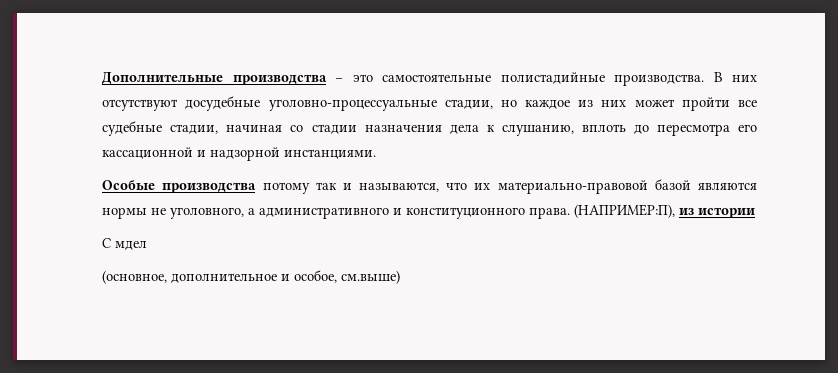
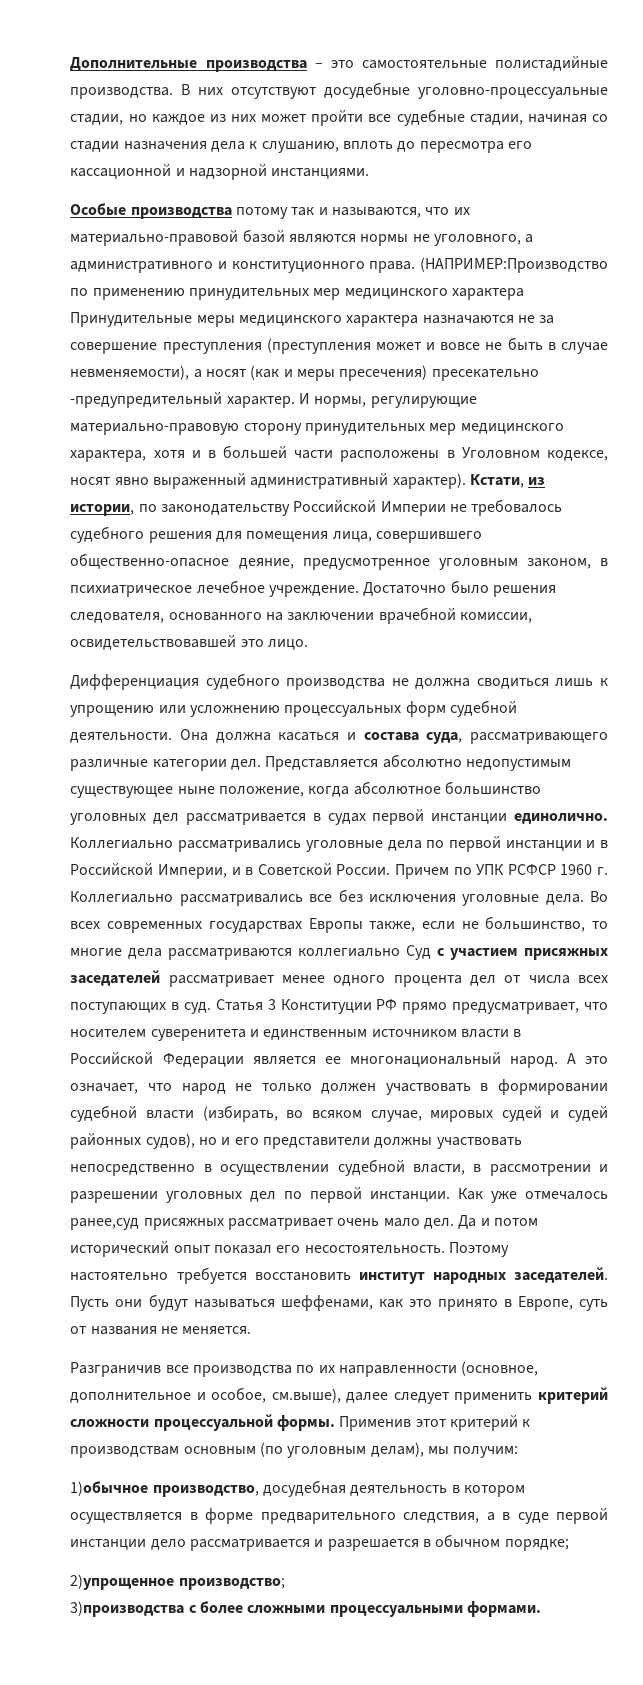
- (НАПРИМЕР:П), из истории
- С мдел
- (основное, дополнительное и особое, см.выше)
+ (НАПРИМЕР:Производство по применению принудительных мер медицинского характера Принудительные меры медицинского характера назначаются не за совершение преступления (преступления может и вовсе не быть в случае невменяемости), а носят (как и меры пресечения) пресекательно -предупредительный характер. И нормы, регулирующие материально-правовую сторону принудительных мер медицинского характера, хотя и в большей части расположены в Уголовном кодексе, носят явно выраженный административный характер). Кстати, из истории, по законодательству Российской Империи не требовалось судебного решения для помещения лица, совершившего общественно-опасное деяние, предусмотренное уголовным законом, в психиатрическое лечебное учреждение. Достаточно было решения следователя, основанного на заключении врачебной комиссии, освидетельствовавшей это лицо.
+ Дифференциация судебного производства не должна сводиться лишь к упрощению или усложнению процессуальных форм судебной деятельности. Она должна касаться и состава суда, рассматривающего различные категории дел. Представляется абсолютно недопустимым существующее ныне положение, когда абсолютное большинство уголовных дел рассматривается в судах первой инстанции единолично. Коллегиально рассматривались уголовные дела по первой инстанции и в Российской Империи, и в Советской России. Причем по УПК РСФСР 1960 г. Коллегиально рассматривались все без исключения уголовные дела. Во всех современных государствах Европы также, если не большинство, то многие дела рассматриваются коллегиально Суд с участием присяжных заседателей рассматривает менее одного процента дел от числа всех поступающих в суд. Статья 3 Конституции РФ прямо предусматривает, что носителем суверенитета и единственным источником власти в Российской Федерации является ее многонациональный народ. А это означает, что народ не только должен участвовать в формировании судебной власти (избирать, во всяком случае, мировых судей и судей районных судов), но и его представители должны участвовать непосредственно в осуществлении судебной власти, в рассмотрении и разрешении уголовных дел по первой инстанции. Как уже отмечалось ранее,суд присяжных рассматривает очень мало дел. Да и потом исторический опыт показал его несостоятельность. Поэтому настоятельно требуется восстановить институт народных заседателей. Пусть они будут называться шеффенами, как это принято в Европе, суть от названия не меняется.
+ Разграничив все производства по их направленности (основное, дополнительное и особое, см.выше), далее следует применить критерий сложности процессуальной формы. Применив этот критерий к производствам основным (по уголовным делам), мы получим:
+ 1)обычное производство, досудебная деятельность в котором осуществляется в форме предварительного следствия, а в суде первой инстанции дело рассматривается и разрешается в обычном порядке;
+ 2)упрощенное производство;
+ 3)производства с более сложными процессуальными формами.

